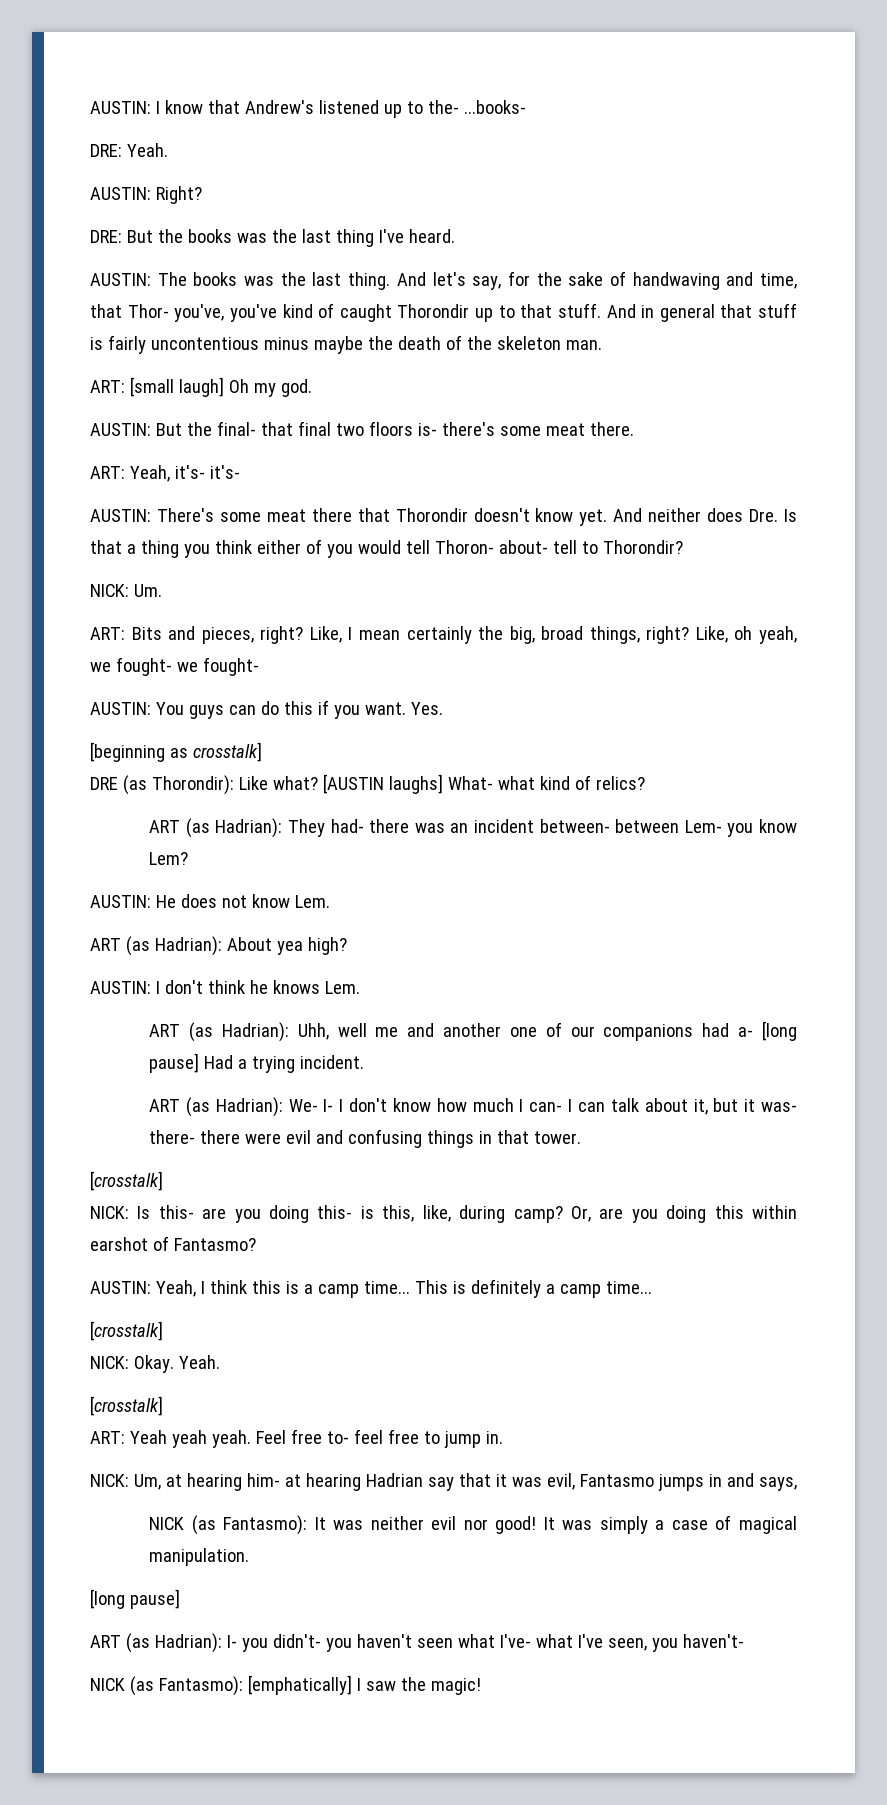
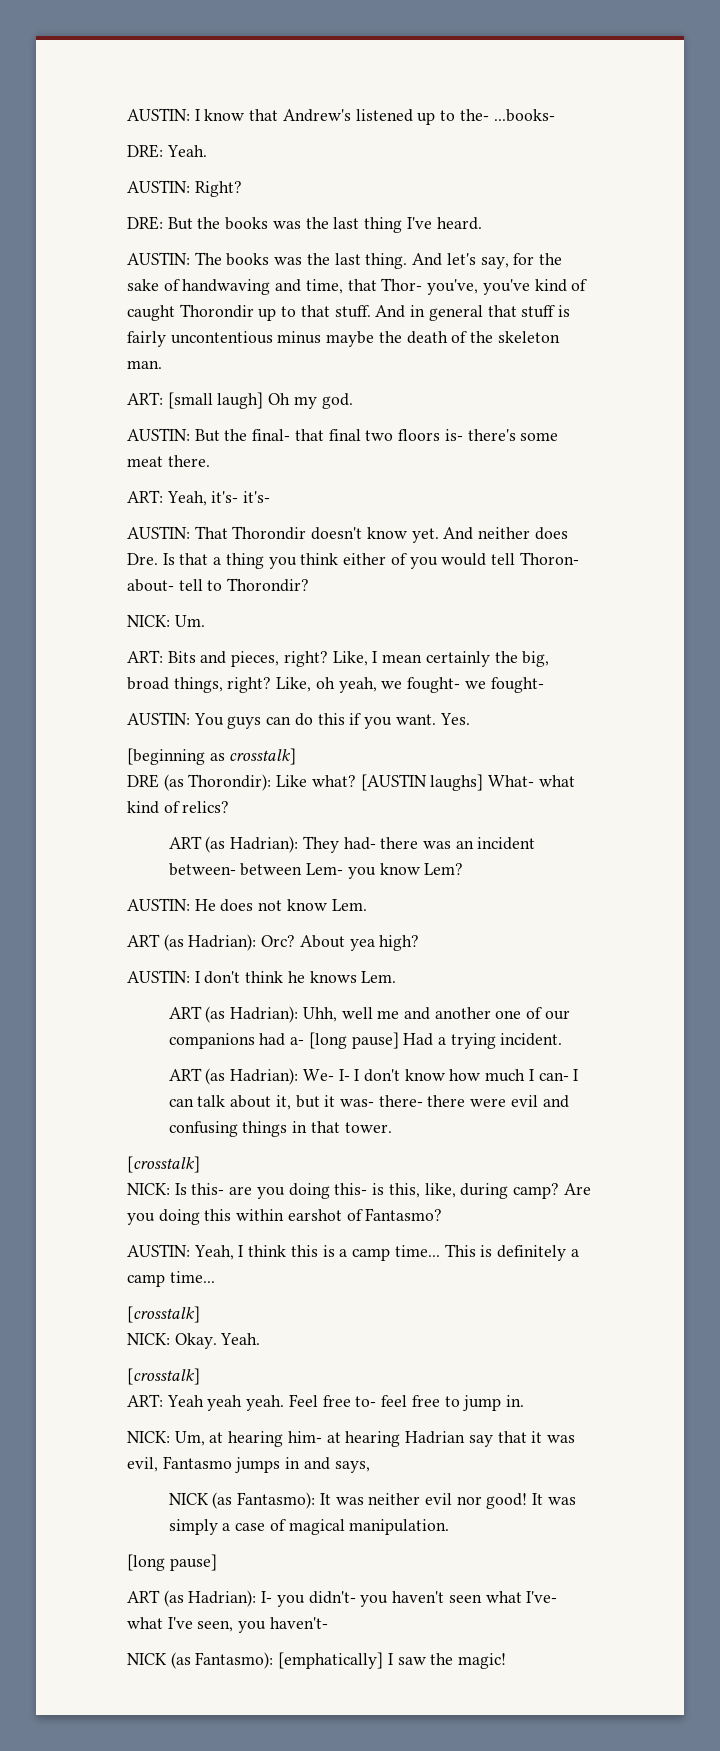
- AUSTIN: There's some meat there that Thorondir doesn't know yet.
+ AUSTIN: That Thorondir doesn't know yet.
- ART (as Hadrian): About yea high?
+ ART (as Hadrian): Orc? About yea high?
- Or, are you doing this within earshot of Fantasmo?
+ Are you doing this within earshot of Fantasmo?

